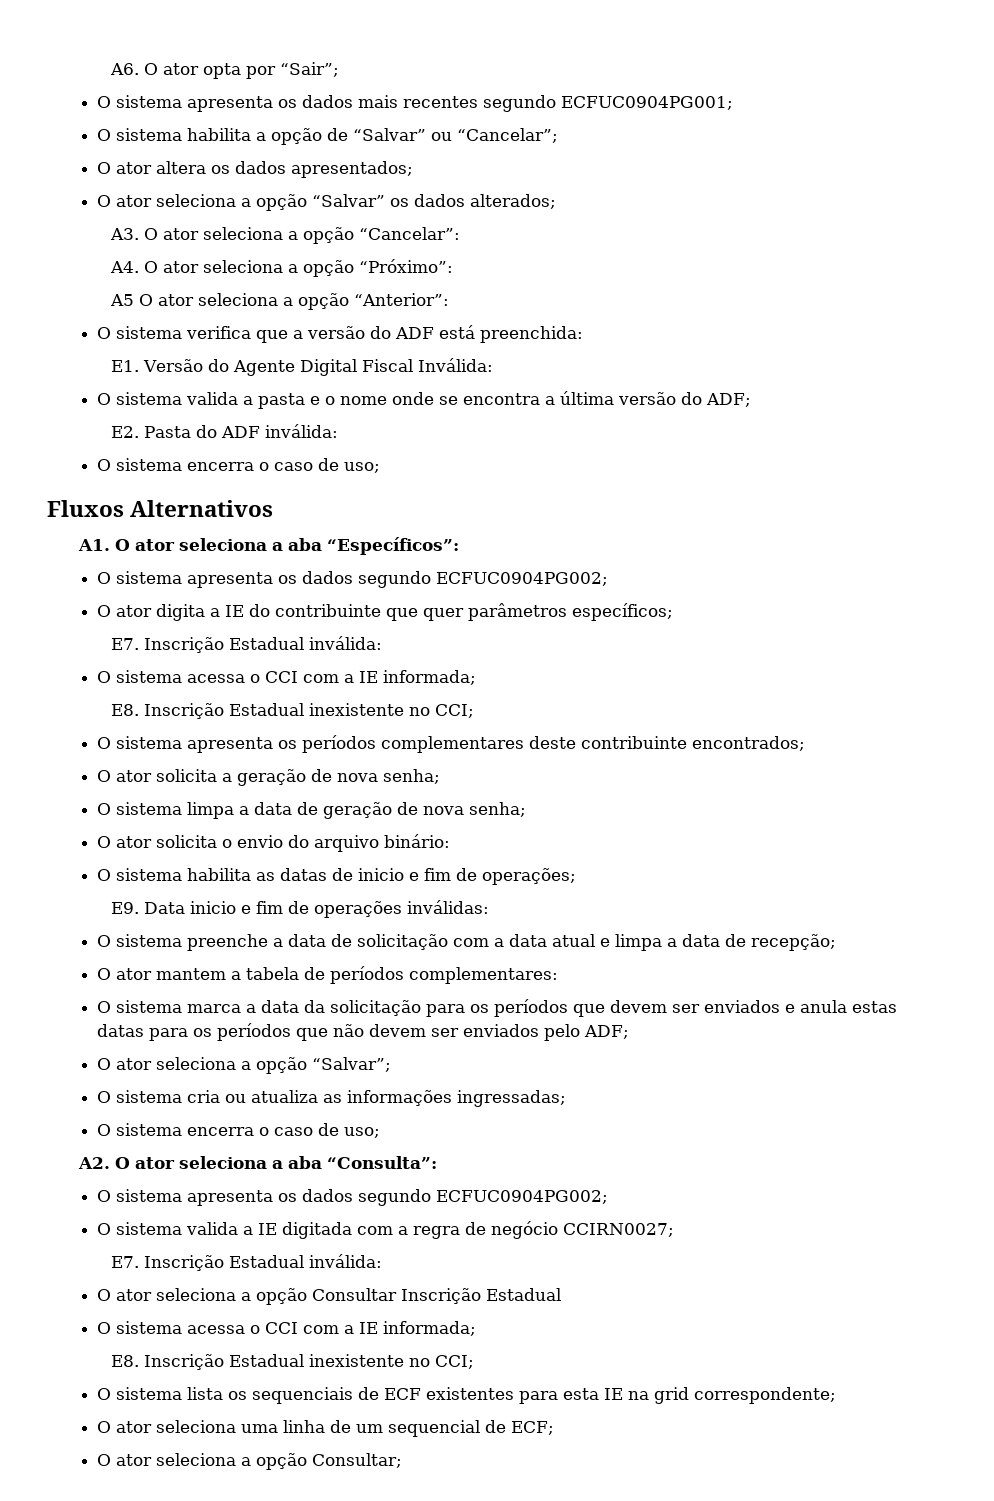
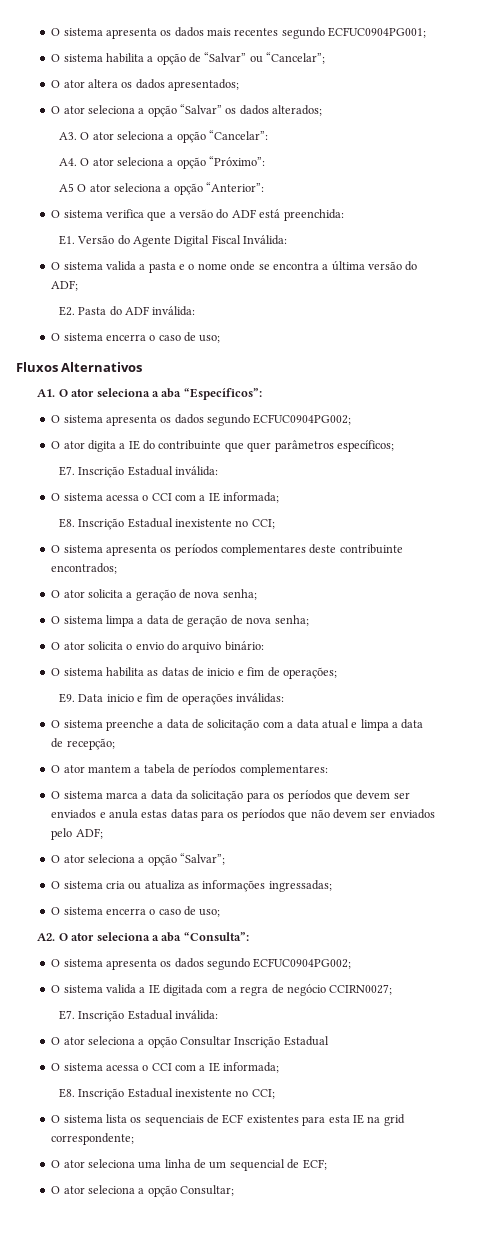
- A6. O ator opta por “Sair”;

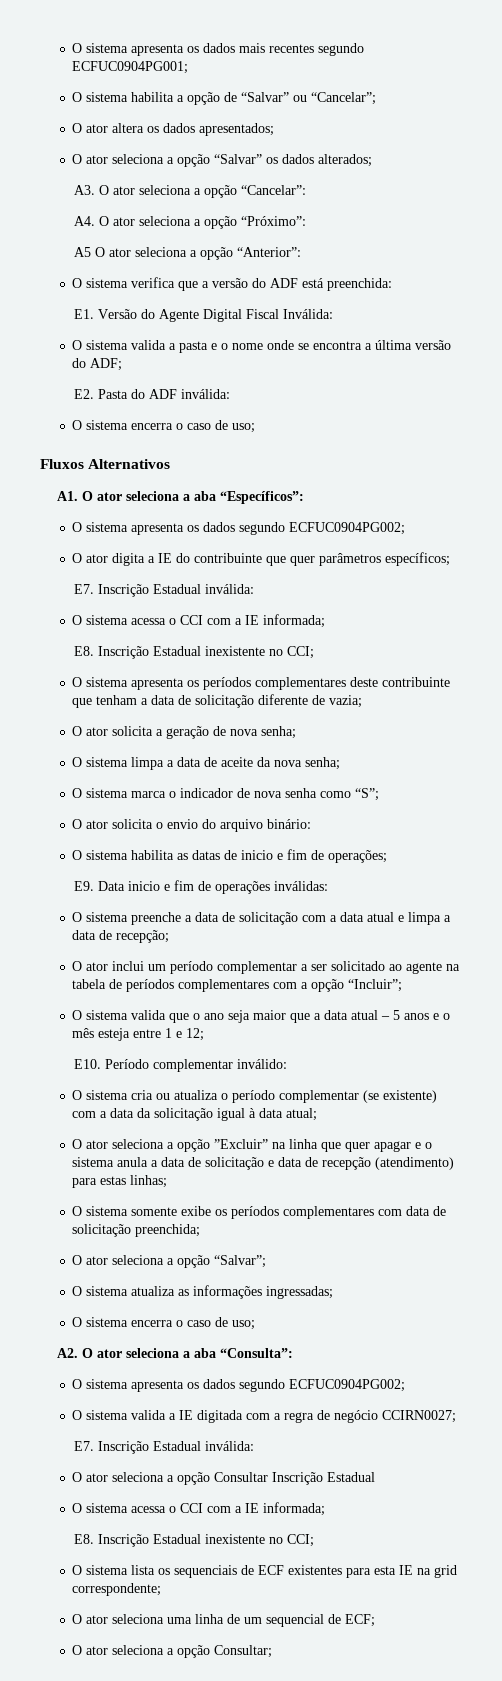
- O sistema apresenta os períodos complementares deste contribuinte encontrados;
+ O sistema apresenta os períodos complementares deste contribuinte que tenham a data de solicitação diferente de vazia;
- O sistema limpa a data de geração de nova senha;
+ O sistema limpa a data de aceite da nova senha;
+ O sistema marca o indicador de nova senha como “S”;
- O ator mantem a tabela de períodos complementares:
- O sistema marca a data da solicitação para os períodos que devem ser enviados e anula estas datas para os períodos que não devem ser enviados pelo ADF;
+ O ator inclui um período complementar a ser solicitado ao agente na tabela de períodos complementares com a opção “Incluir”;
+ O sistema valida que o ano seja maior que a data atual – 5 anos e o mês esteja entre 1 e 12;
+ E10. Período complementar inválido:
+ O sistema cria ou atualiza o período complementar (se existente) com a data da solicitação igual à data atual;
+ O ator seleciona a opção ”Excluir” na linha que quer apagar e o sistema anula a data de solicitação e data de recepção (atendimento) para estas linhas;
+ O sistema somente exibe os períodos complementares com data de solicitação preenchida;
- O sistema cria ou atualiza as informações ingressadas;
+ O sistema atualiza as informações ingressadas;

